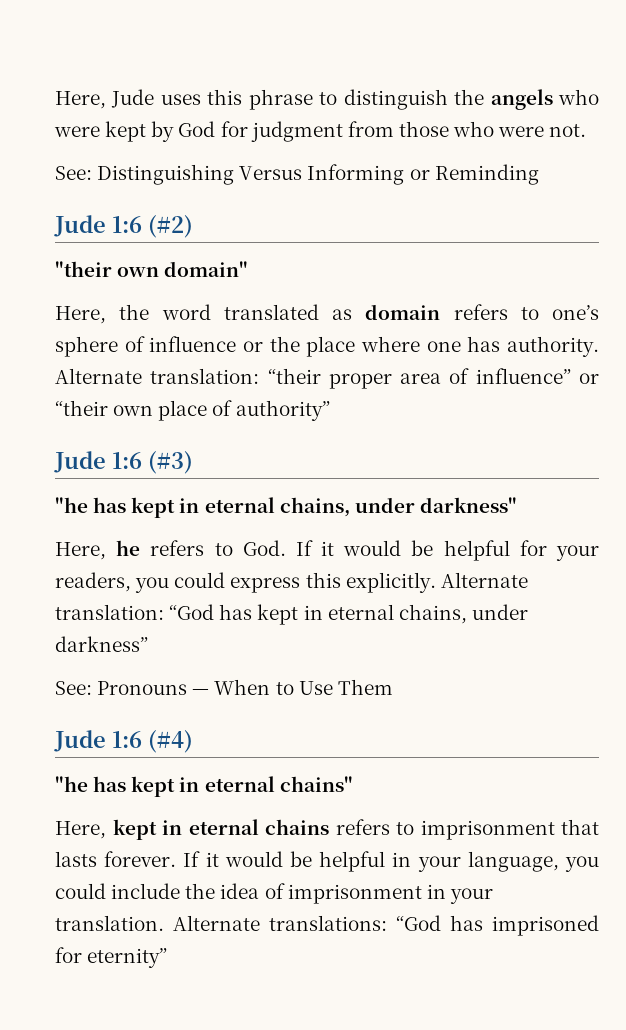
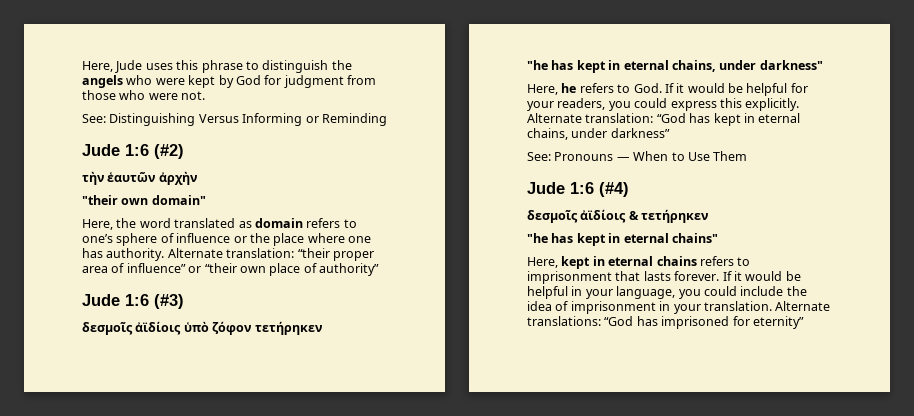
+ τὴν ἑαυτῶν ἀρχὴν
+ δεσμοῖς ἀϊδίοις ὑπὸ ζόφον τετήρηκεν
+ δεσμοῖς ἀϊδίοις & τετήρηκεν

